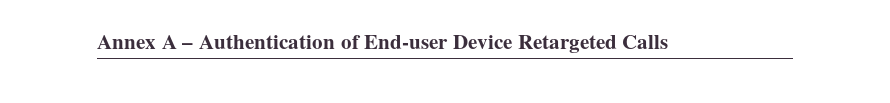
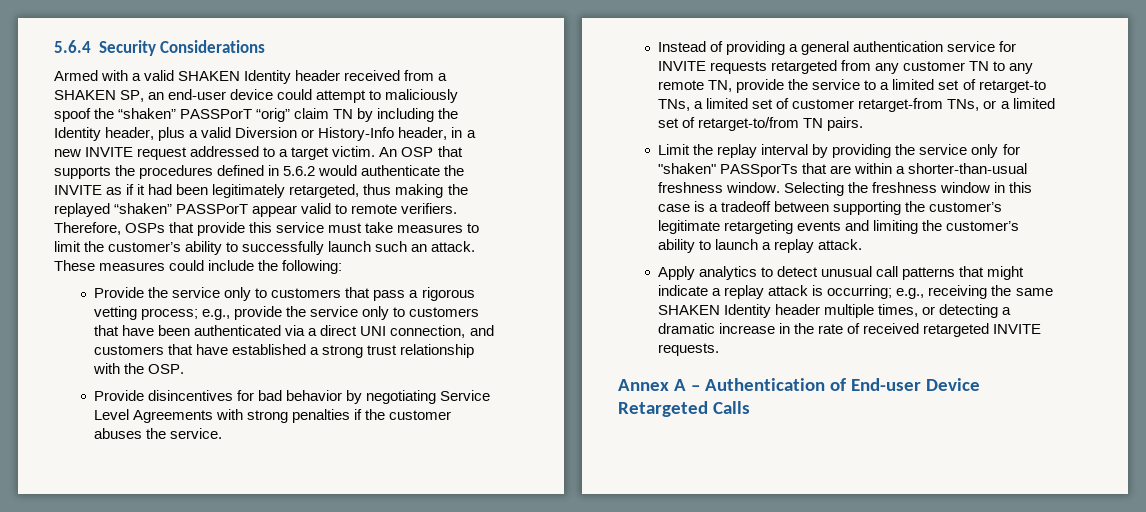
+ 5.6.4 Security Considerations
+ Armed with a valid SHAKEN Identity header received from a SHAKEN SP, an end-user device could attempt to maliciously spoof the “shaken” PASSPorT “orig” claim TN by including the Identity header, plus a valid Diversion or History-Info header, in a new INVITE request addressed to a target victim. An OSP that supports the procedures defined in 5.6.2 would authenticate the INVITE as if it had been legitimately retargeted, thus making the replayed “shaken” PASSPorT appear valid to remote verifiers. Therefore, OSPs that provide this service must take measures to limit the customer’s ability to successfully launch such an attack. These measures could include the following:
+ Provide the service only to customers that pass a rigorous vetting process; e.g., provide the service only to customers that have been authenticated via a direct UNI connection, and customers that have established a strong trust relationship with the OSP.
+ Provide disincentives for bad behavior by negotiating Service Level Agreements with strong penalties if the customer abuses the service.
+ Instead of providing a general authentication service for INVITE requests retargeted from any customer TN to any remote TN, provide the service to a limited set of retarget-to TNs, a limited set of customer retarget-from TNs, or a limited set of retarget-to/from TN pairs.
+ Limit the replay interval by providing the service only for "shaken" PASSporTs that are within a shorter-than-usual freshness window. Selecting the freshness window in this case is a tradeoff between supporting the customer’s legitimate retargeting events and limiting the customer’s ability to launch a replay attack.
+ Apply analytics to detect unusual call patterns that might indicate a replay attack is occurring; e.g., receiving the same SHAKEN Identity header multiple times, or detecting a dramatic increase in the rate of received retargeted INVITE requests.

